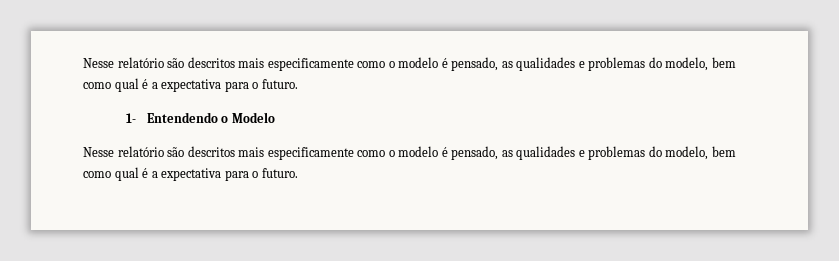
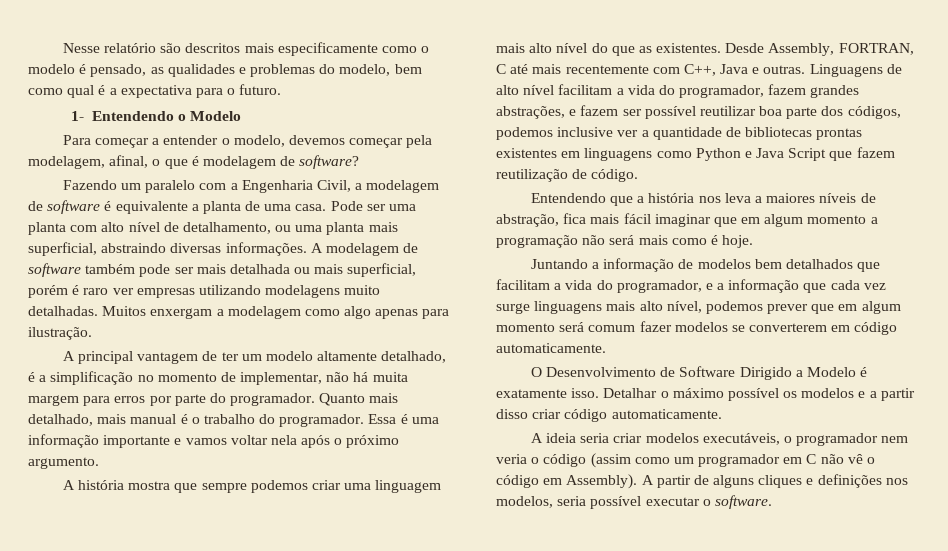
  1- Entendendo o Modelo
- Nesse relatório são descritos mais especificamente como o modelo é pensado, as qualidades e problemas do modelo, bem como qual é a expectativa para o futuro.
+ Para começar a entender o modelo, devemos começar pela modelagem, afinal, o que é modelagem de software?
+ Fazendo um paralelo com a Engenharia Civil, a modelagem de software é equivalente a planta de uma casa. Pode ser uma planta com alto nível de detalhamento, ou uma planta mais superficial, abstraindo diversas informações. A modelagem de software também pode ser mais detalhada ou mais superficial, porém é raro ver empresas utilizando modelagens muito detalhadas. Muitos enxergam a modelagem como algo apenas para ilustração.
+ A principal vantagem de ter um modelo altamente detalhado, é a simplificação no momento de implementar, não há muita margem para erros por parte do programador. Quanto mais detalhado, mais manual é o trabalho do programador. Essa é uma informação importante e vamos voltar nela após o próximo argumento.
+ A história mostra que sempre podemos criar uma linguagem mais alto nível do que as existentes. Desde Assembly, FORTRAN, C até mais recentemente com C++, Java e outras. Linguagens de alto nível facilitam a vida do programador, fazem grandes abstrações, e fazem ser possível reutilizar boa parte dos códigos, podemos inclusive ver a quantidade de bibliotecas prontas existentes em linguagens como Python e Java Script que fazem reutilização de código.
+ Entendendo que a história nos leva a maiores níveis de abstração, fica mais fácil imaginar que em algum momento a programação não será mais como é hoje.
+ Juntando a informação de modelos bem detalhados que facilitam a vida do programador, e a informação que cada vez surge linguagens mais alto nível, podemos prever que em algum momento será comum fazer modelos se converterem em código automaticamente.
+ O Desenvolvimento de Software Dirigido a Modelo é exatamente isso. Detalhar o máximo possível os modelos e a partir disso criar código automaticamente.
+ A ideia seria criar modelos executáveis, o programador nem veria o código (assim como um programador em C não vê o código em Assembly). A partir de alguns cliques e definições nos modelos, seria possível executar o software.

